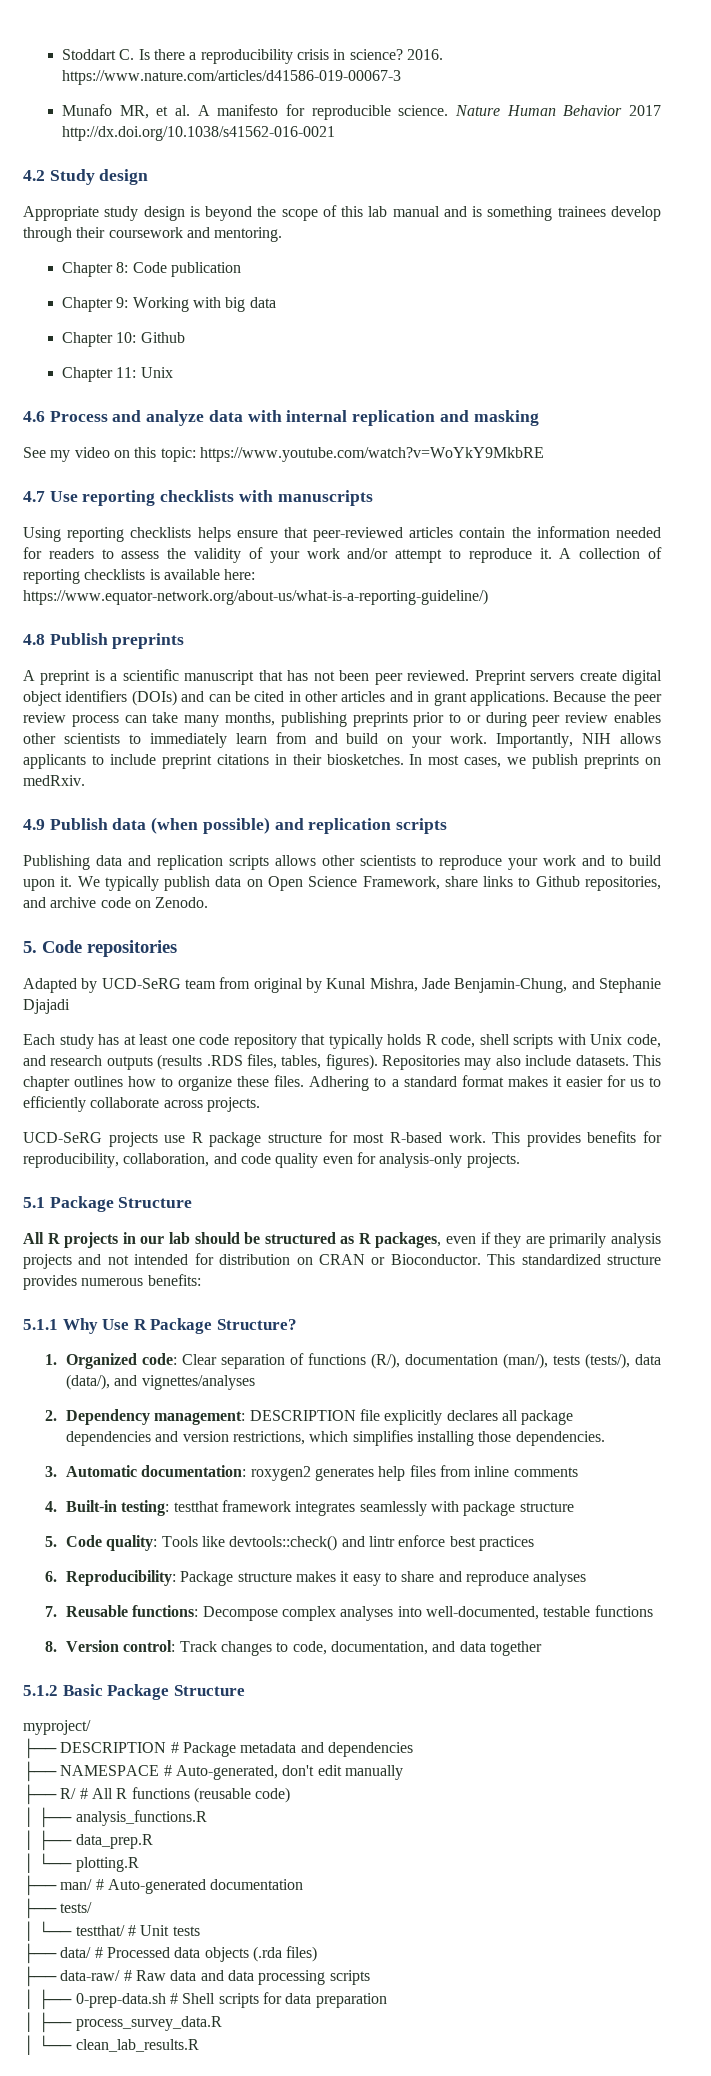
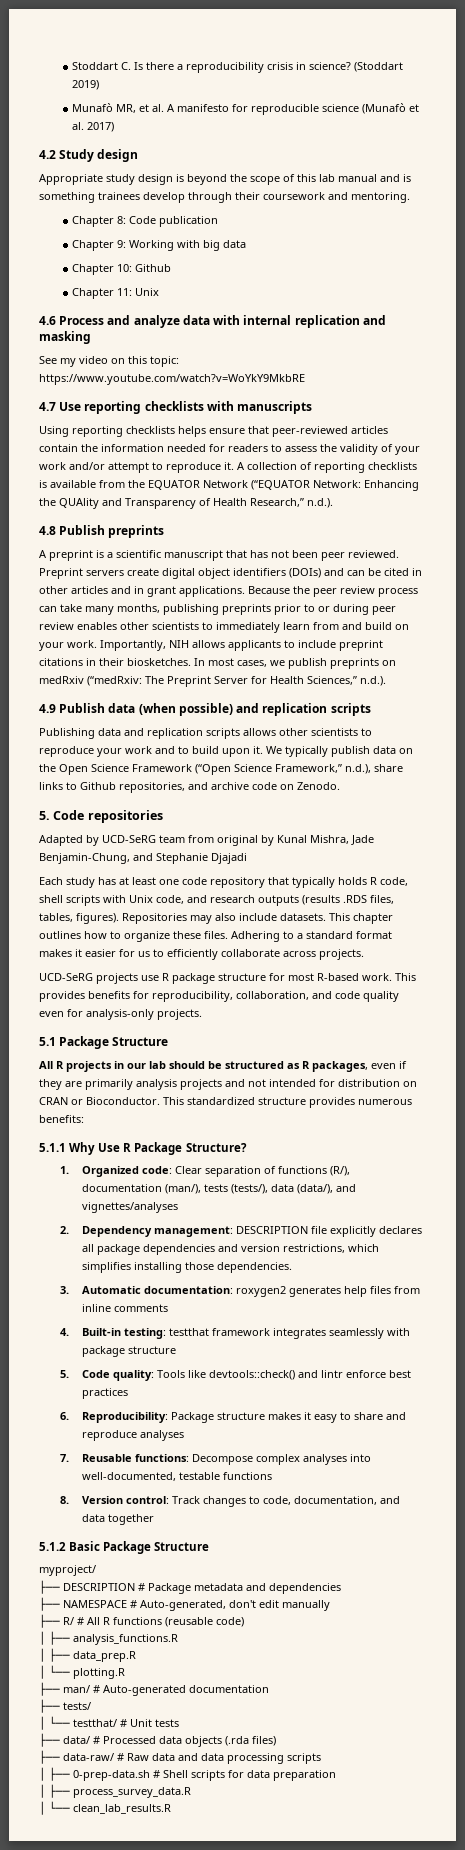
- 2016. https://www.nature.com/articles/d41586-019-00067-3
- Munafo MR, et al. A manifesto for reproducible science. Nature Human Behavior 2017 http://dx.doi.org/10.1038/s41562-016-0021
+ (Stoddart 2019)
+ Munafò MR, et al. A manifesto for reproducible science (Munafò et al. 2017)
- A collection of reporting checklists is available here: https://www.equator-network.org/about-us/what-is-a-reporting-guideline/)
+ A collection of reporting checklists is available from the EQUATOR Network (“EQUATOR Network: Enhancing the QUAlity and Transparency of Health Research,” n.d.).
- In most cases, we publish preprints on medRxiv.
+ In most cases, we publish preprints on medRxiv (“medRxiv: The Preprint Server for Health Sciences,” n.d.).
- We typically publish data on Open Science Framework, share links to Github repositories, and archive code on Zenodo.
+ We typically publish data on the Open Science Framework (“Open Science Framework,” n.d.), share links to Github repositories, and archive code on Zenodo.

